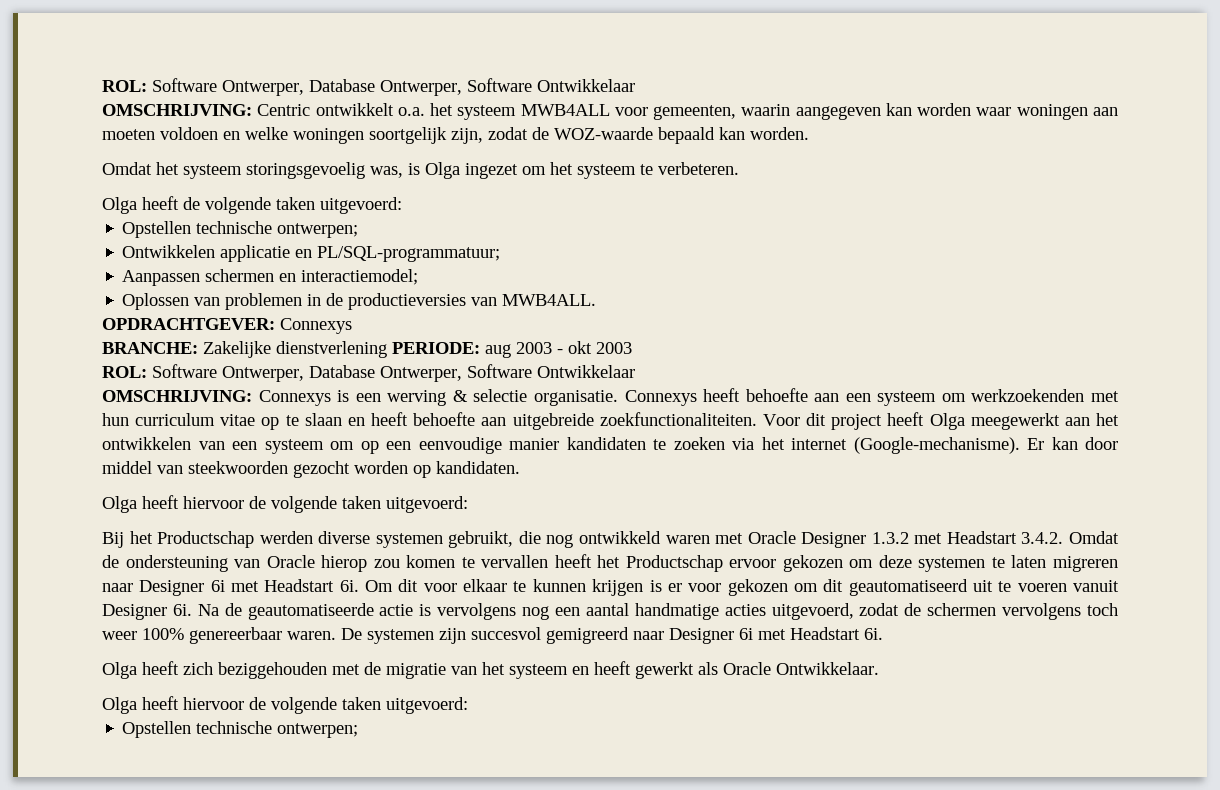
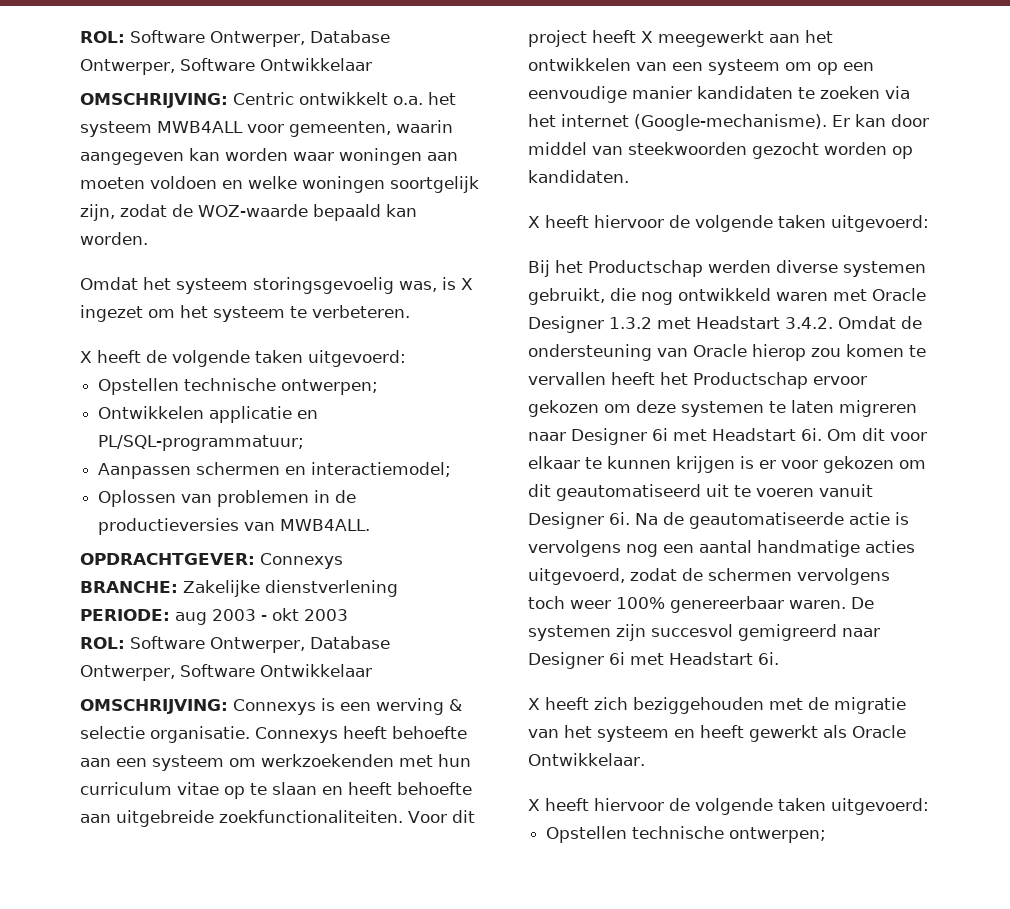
- Omdat het systeem storingsgevoelig was, is Olga ingezet om het systeem te verbeteren.
+ Omdat het systeem storingsgevoelig was, is X ingezet om het systeem te verbeteren.
- Olga heeft de volgende taken uitgevoerd:
+ X heeft de volgende taken uitgevoerd:
- Voor dit project heeft Olga meegewerkt aan het ontwikkelen van een systeem om op een eenvoudige manier kandidaten te zoeken via het internet (Google-mechanisme).
+ Voor dit project heeft X meegewerkt aan het ontwikkelen van een systeem om op een eenvoudige manier kandidaten te zoeken via het internet (Google-mechanisme).
  Er kan door middel van steekwoorden gezocht worden op kandidaten.
- Olga heeft hiervoor de volgende taken uitgevoerd:
+ X heeft hiervoor de volgende taken uitgevoerd:
- Olga heeft zich beziggehouden met de migratie van het systeem en heeft gewerkt als Oracle Ontwikkelaar.
- Olga heeft hiervoor de volgende taken uitgevoerd:
+ X heeft zich beziggehouden met de migratie van het systeem en heeft gewerkt als Oracle Ontwikkelaar.
+ X heeft hiervoor de volgende taken uitgevoerd:

